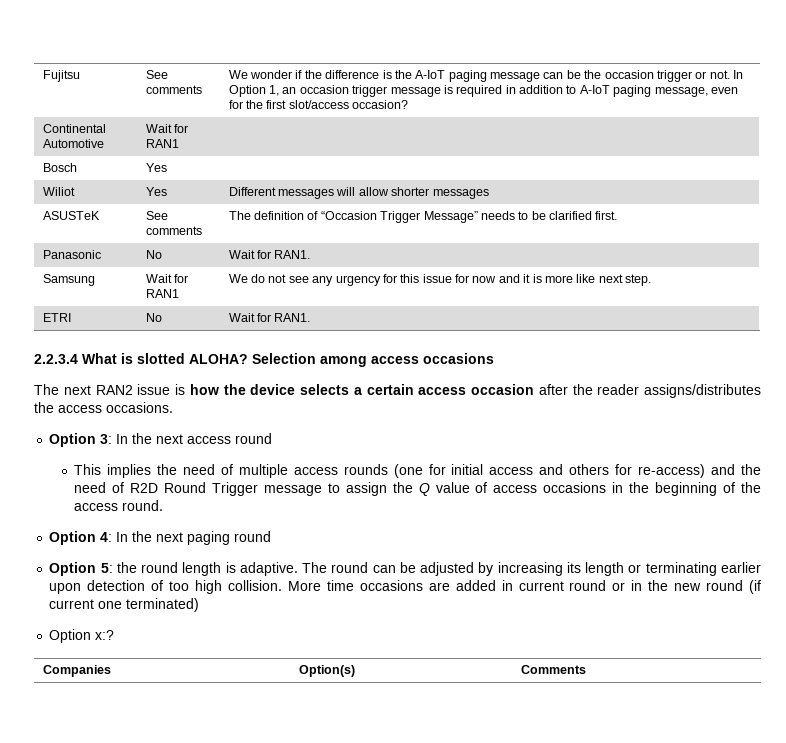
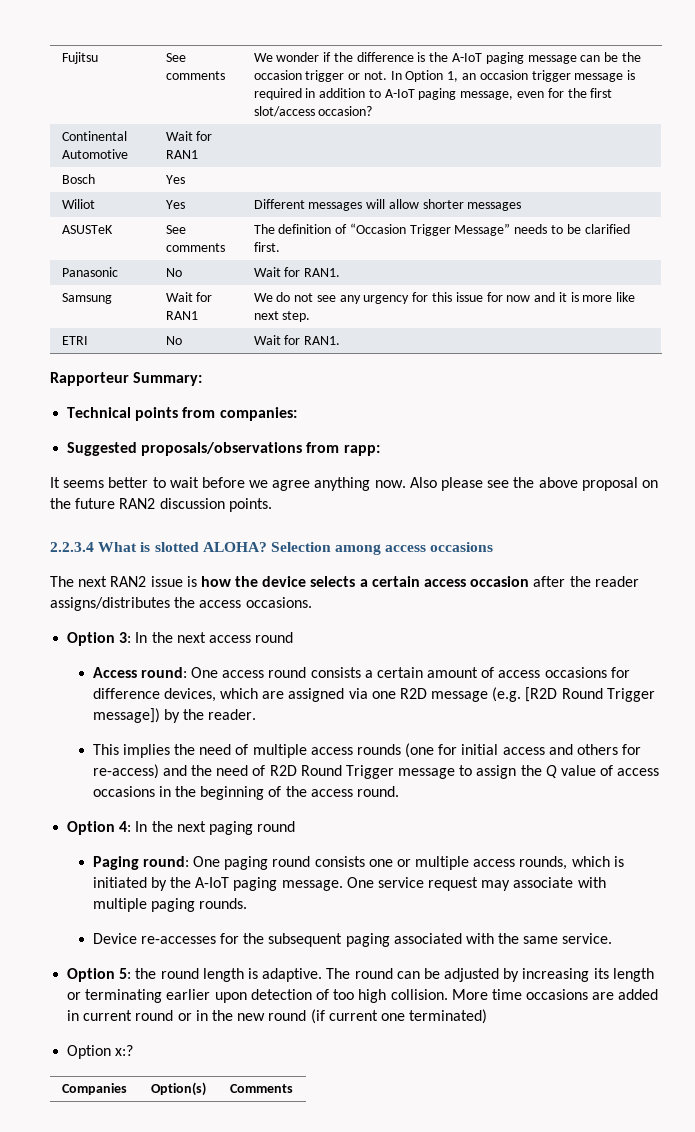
+ Rapporteur Summary:
+ Technical points from companies:
+ Suggested proposals/observations from rapp:
+ It seems better to wait before we agree anything now. Also please see the above proposal on the future RAN2 discussion points.
+ Access round: One access round consists a certain amount of access occasions for difference devices, which are assigned via one R2D message (e.g. [R2D Round Trigger message]) by the reader.
+ Paging round: One paging round consists one or multiple access rounds, which is initiated by the A-IoT paging message. One service request may associate with multiple paging rounds.
+ Device re-accesses for the subsequent paging associated with the same service.

